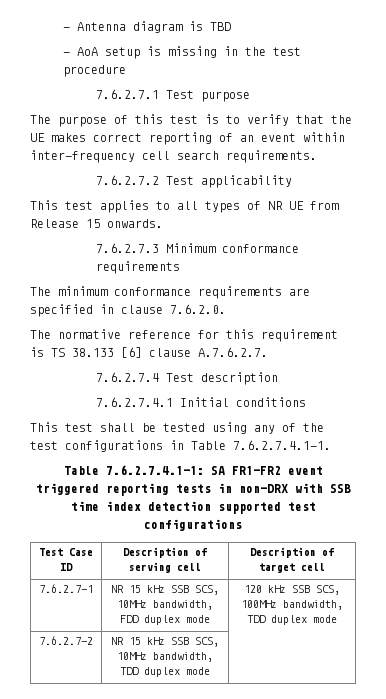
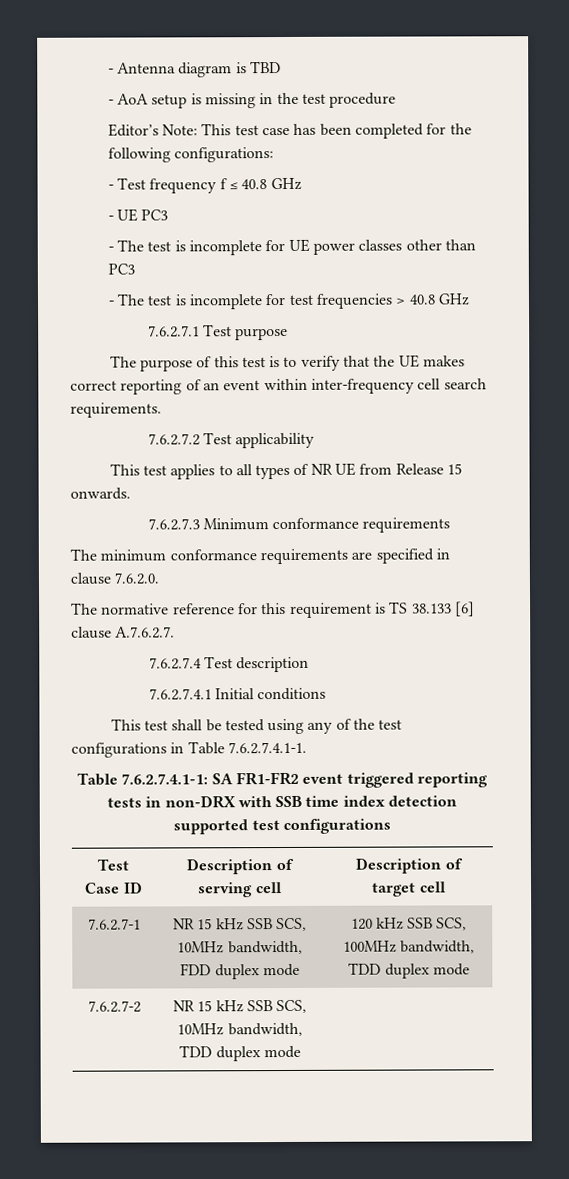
+ Editor’s Note: This test case has been completed for the following configurations:
+ - Test frequency f ≤ 40.8 GHz
+ - UE PC3
+ - The test is incomplete for UE power classes other than PC3
+ - The test is incomplete for test frequencies > 40.8 GHz

